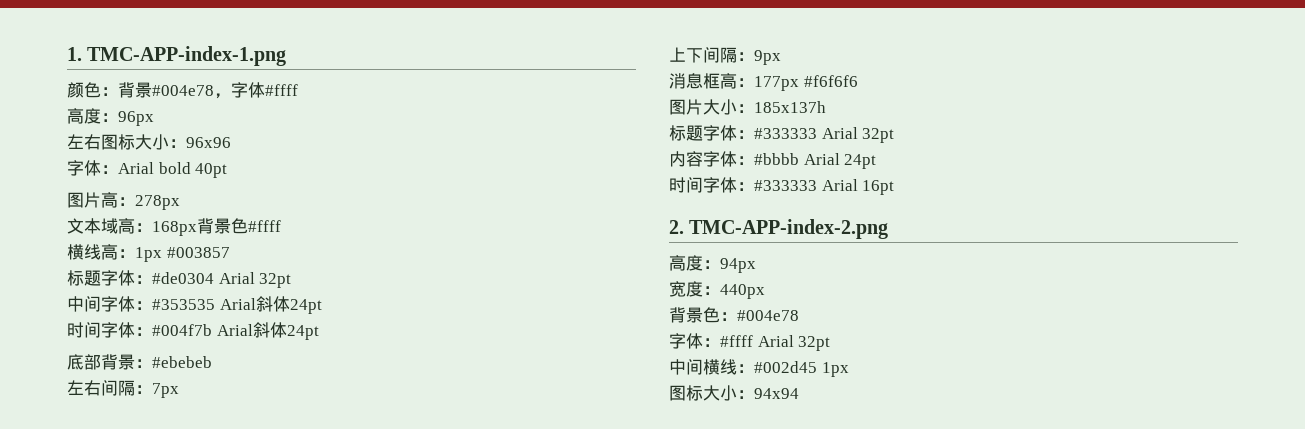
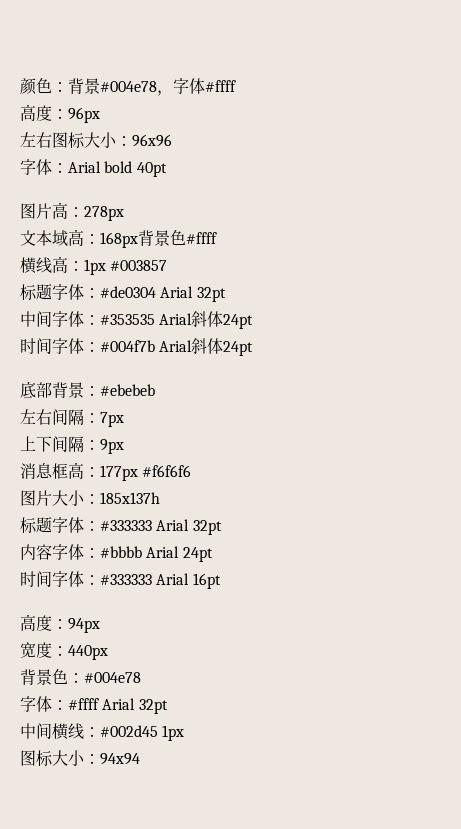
- 1. TMC-APP-index-1.png
- 2. TMC-APP-index-2.png

